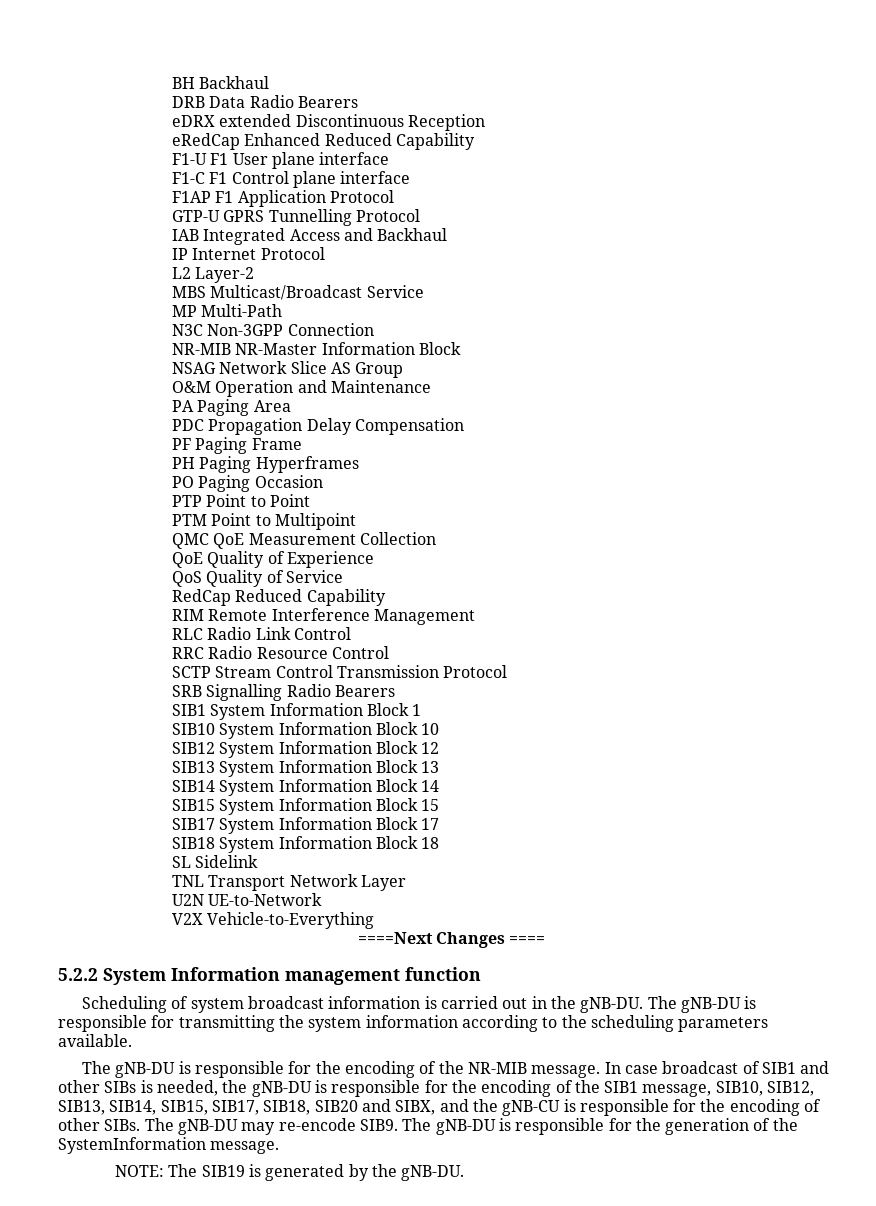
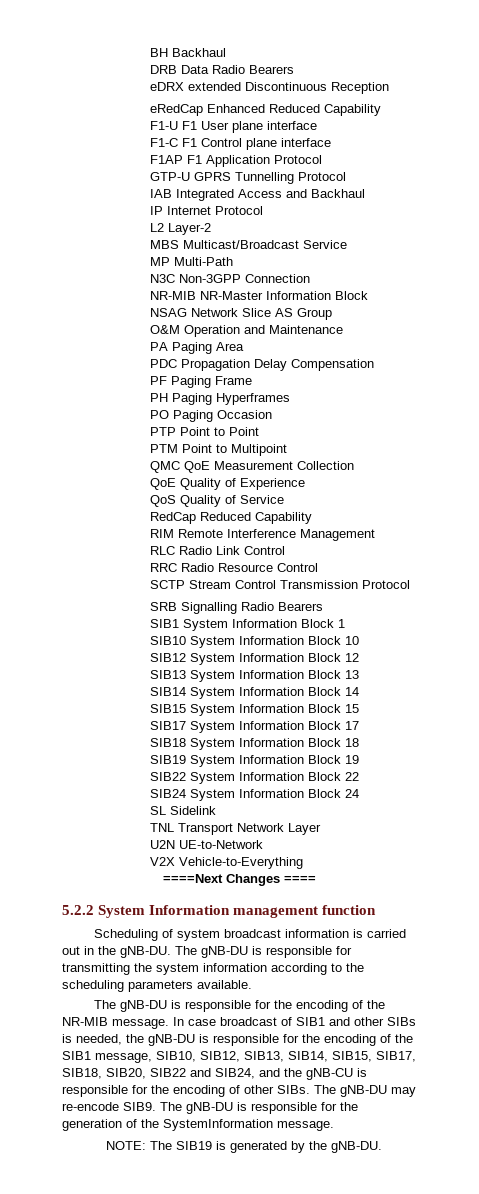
+ SIB19 System Information Block 19
+ SIB22 System Information Block 22
+ SIB24 System Information Block 24
- In case broadcast of SIB1 and other SIBs is needed, the gNB-DU is responsible for the encoding of the SIB1 message, SIB10, SIB12, SIB13, SIB14, SIB15, SIB17, SIB18, SIB20 and SIBX, and the gNB-CU is responsible for the encoding of other SIBs.
+ In case broadcast of SIB1 and other SIBs is needed, the gNB-DU is responsible for the encoding of the SIB1 message, SIB10, SIB12, SIB13, SIB14, SIB15, SIB17, SIB18, SIB20, SIB22 and SIB24, and the gNB-CU is responsible for the encoding of other SIBs.

